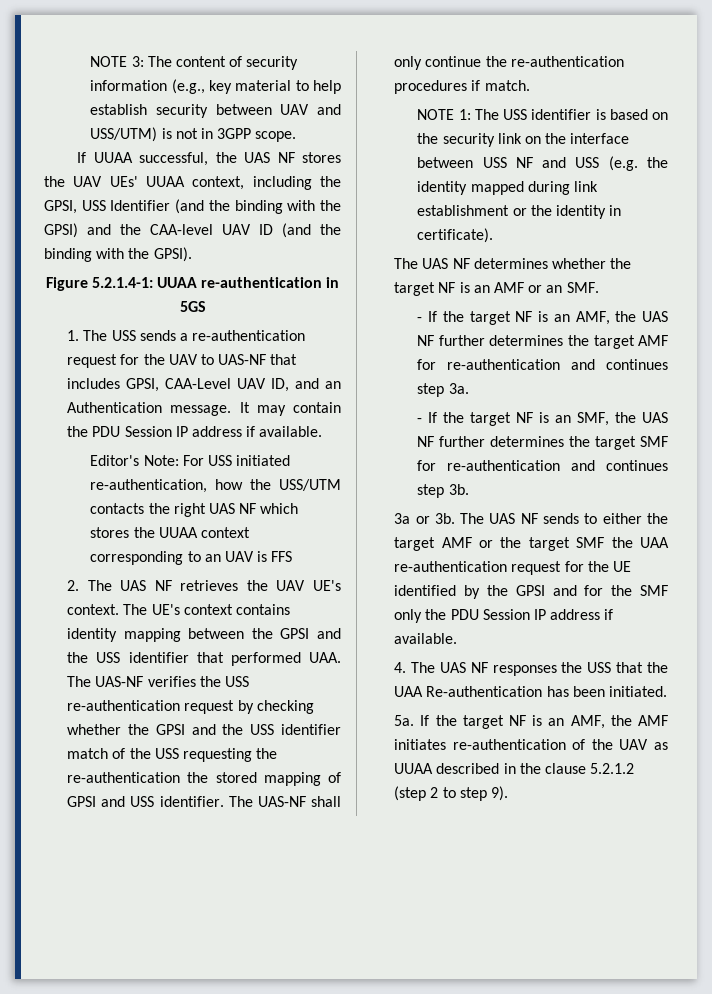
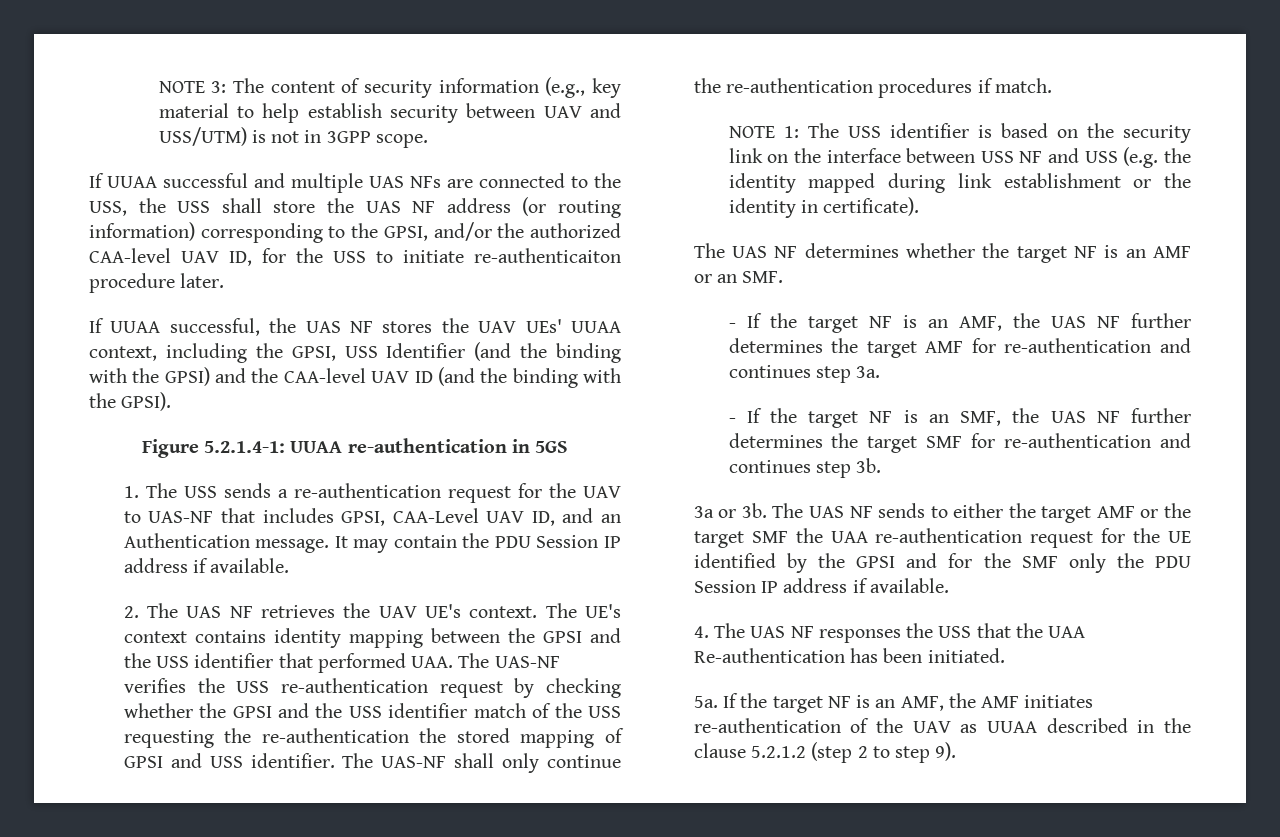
+ If UUAA successful and multiple UAS NFs are connected to the USS, the USS shall store the UAS NF address (or routing information) corresponding to the GPSI, and/or the authorized CAA-level UAV ID, for the USS to initiate re-authenticaiton procedure later.
- Editor's Note: For USS initiated re-authentication, how the USS/UTM contacts the right UAS NF which stores the UUAA context corresponding to an UAV is FFS

